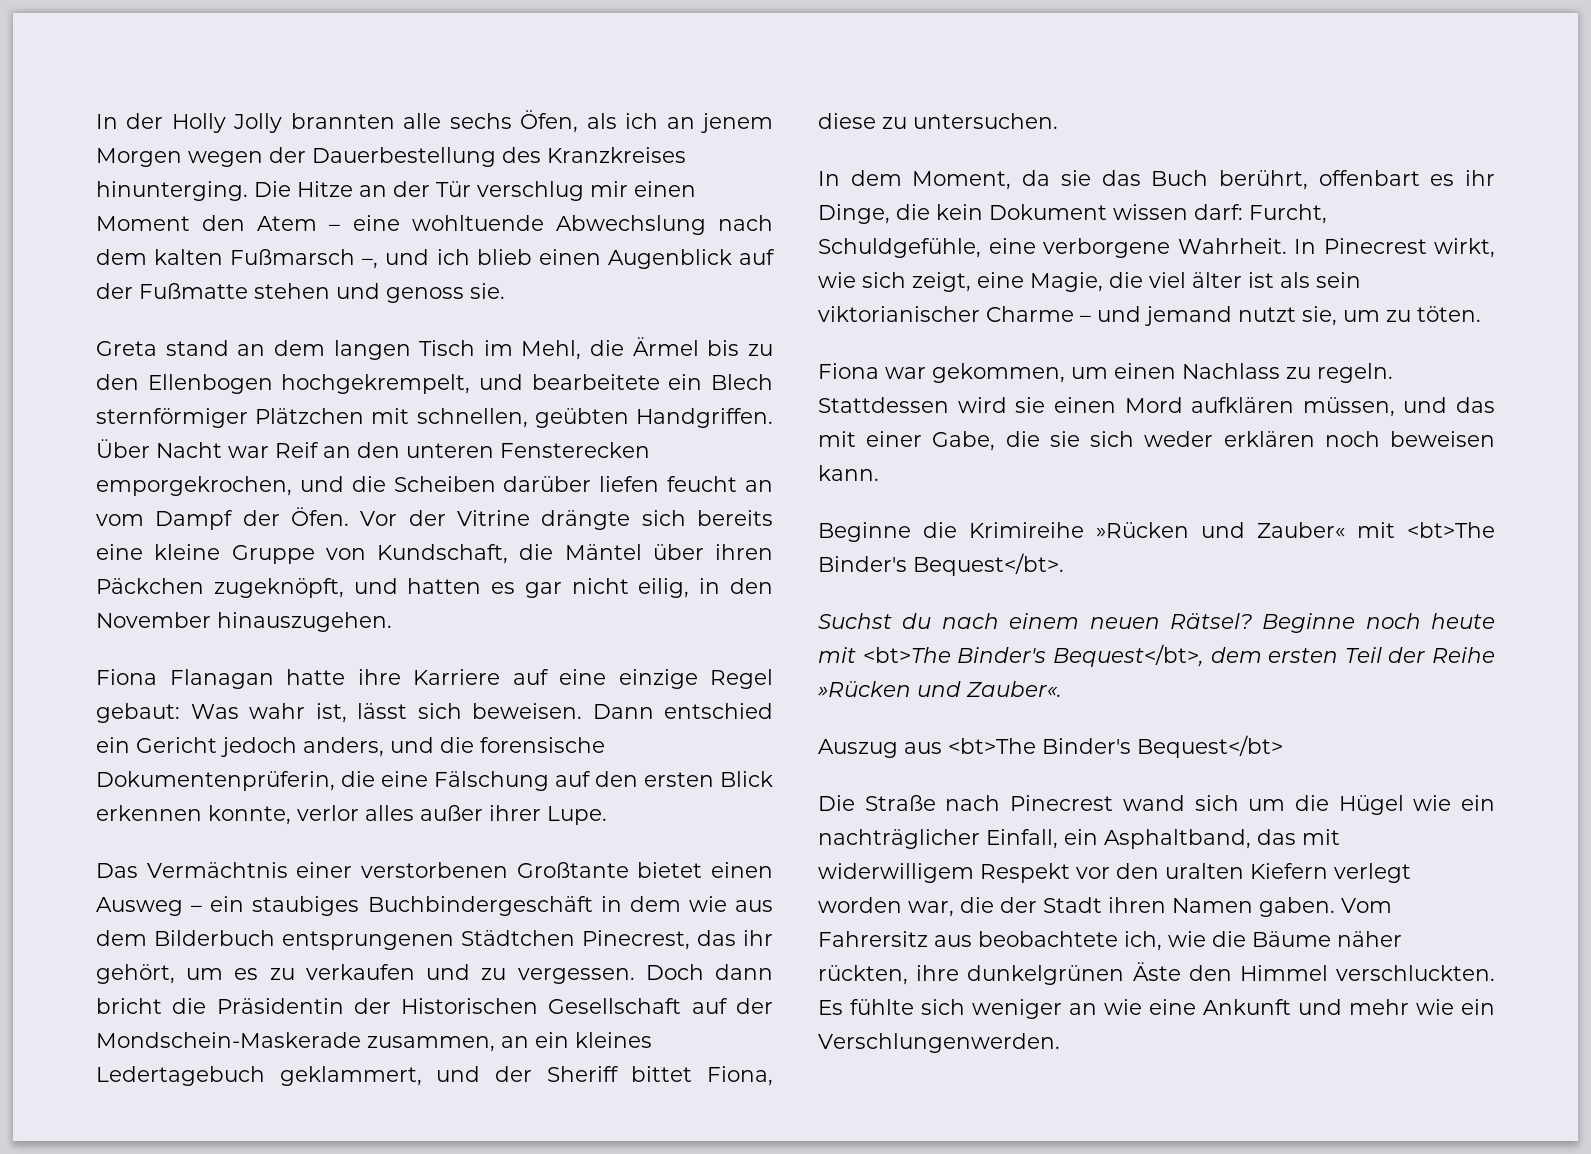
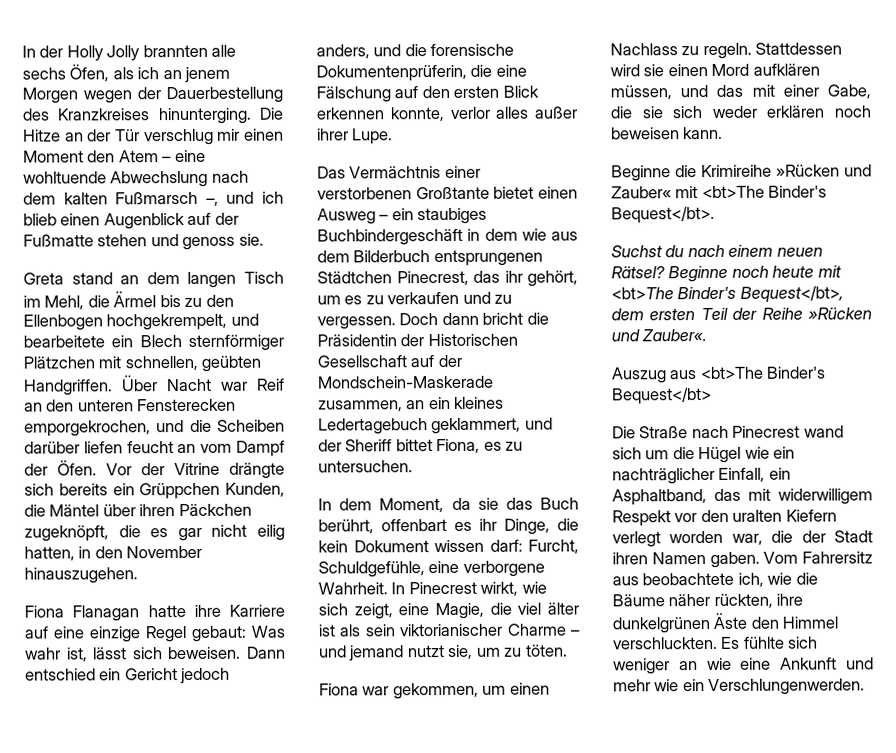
- Vor der Vitrine drängte sich bereits eine kleine Gruppe von Kundschaft, die Mäntel über ihren Päckchen zugeknöpft, und hatten es gar nicht eilig, in den November hinauszugehen.
+ Vor der Vitrine drängte sich bereits ein Grüppchen Kunden, die Mäntel über ihren Päckchen zugeknöpft, die es gar nicht eilig hatten, in den November hinauszugehen.
- Doch dann bricht die Präsidentin der Historischen Gesellschaft auf der Mondschein-Maskerade zusammen, an ein kleines Ledertagebuch geklammert, und der Sheriff bittet Fiona, diese zu untersuchen.
+ Doch dann bricht die Präsidentin der Historischen Gesellschaft auf der Mondschein-Maskerade zusammen, an ein kleines Ledertagebuch geklammert, und der Sheriff bittet Fiona, es zu untersuchen.

